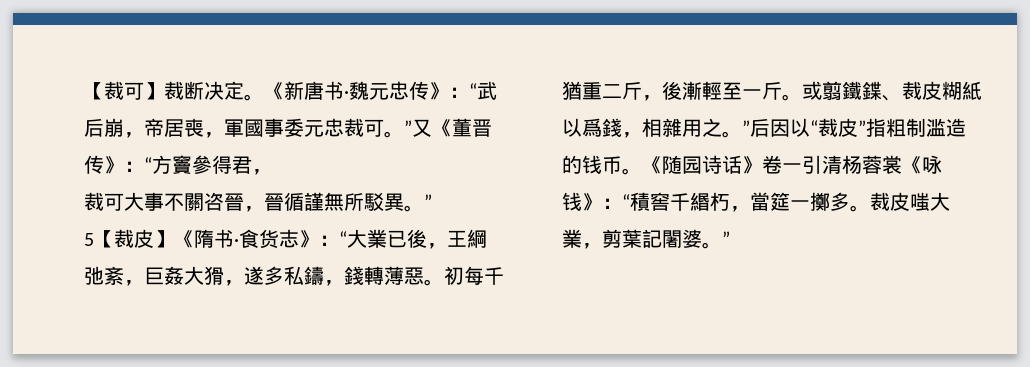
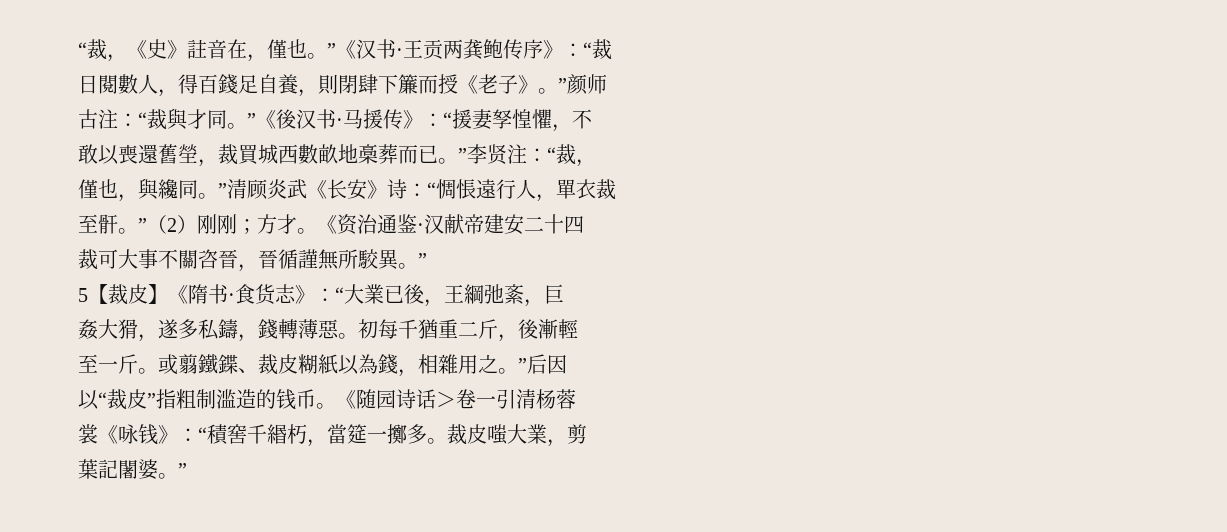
- 【裁可】裁断决定。《新唐书·魏元忠传》：“武后崩，帝居喪，軍國事委元忠裁可。”又《董晋传》：“方竇參得君，
+ “裁，《史》註音在，僅也。”《汉书·王贡两龚鲍传序》：“裁
+ 日閱數人，得百錢足自養，則閉肆下簾而授《老子》。”颜师
+ 古注：“裁與才同。”《後汉书·马援传》：“援妻孥惶懼，不
+ 敢以喪還舊塋，裁買城西數畝地槀葬而已。”李贤注：“裁，
+ 僅也，與纔同。”清顾炎武《长安》诗：“惆悵遠行人，單衣裁
+ 至骭。”（2）刚刚；方才。《资治通鉴·汉献帝建安二十四
- 裁可大事不關咨晉，晉循謹無所駁異。”
+ 裁可大事不關咨晉，晉循謹無所駮異。”
- 5【裁皮】《隋书·食货志》：“大業已後，王綱弛紊，巨姦大猾，遂多私鑄，錢轉薄惡。
+ 5【裁皮】《隋书·食货志》：“大業已後，王綱弛紊，巨
+ 姦大猾，遂多私鑄，錢轉薄惡。
- 初每千猶重二斤，後漸輕至一斤。
+ 初每千猶重二斤，後漸輕
+ 至一斤。
- 或翦鐵鍱、裁皮糊紙以爲錢，相雜用之。”后因以“裁皮”指粗制滥造的钱币。
+ 或翦鐵鍱、裁皮糊紙以為錢，相雜用之。”后因
+ 以“裁皮”指粗制滥造的钱币。
- 《随园诗话》卷一引清杨蓉裳《咏钱》：“積窖千緡朽，當筵一擲多。
+ 《随园诗话＞卷一引清杨蓉
+ 裳《咏钱》：“積窖千緡朽，當筵一擲多。
- 裁皮嗤大業，剪葉記闍婆。”
+ 裁皮嗤大業，剪
+ 葉記闍婆。”

